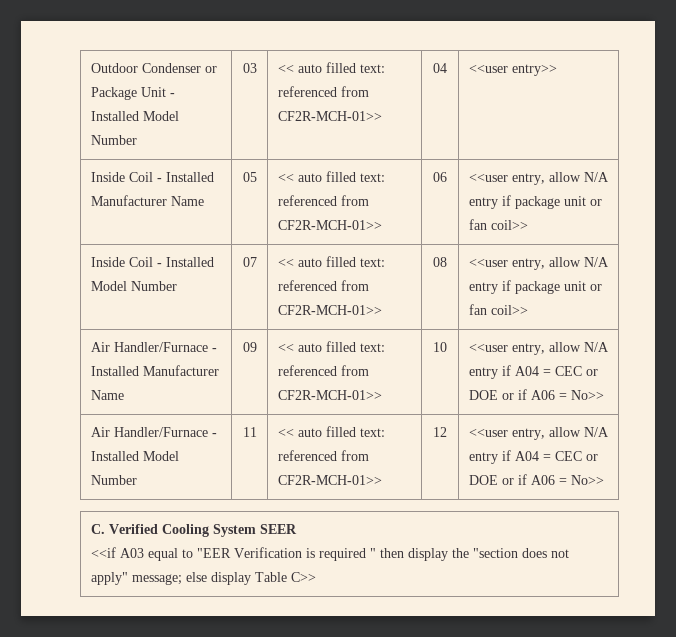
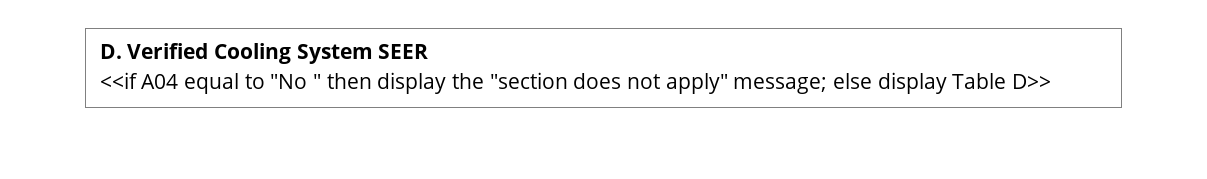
- Outdoor Condenser or Package Unit - Installed Model Number | 03 | << auto filled text: referenced from CF2R-MCH-01>> | 04 | <<user entry>>
- Inside Coil - Installed Manufacturer Name | 05 | << auto filled text: referenced from CF2R-MCH-01>> | 06 | <<user entry, allow N/A entry if package unit or fan coil>>
- Inside Coil - Installed Model Number | 07 | << auto filled text: referenced from CF2R-MCH-01>> | 08 | <<user entry, allow N/A entry if package unit or fan coil>>
- Air Handler/Furnace - Installed Manufacturer Name | 09 | << auto filled text: referenced from CF2R-MCH-01>> | 10 | <<user entry, allow N/A entry if A04 = CEC or DOE or if A06 = No>>
- Air Handler/Furnace - Installed Model Number | 11 | << auto filled text: referenced from CF2R-MCH-01>> | 12 | <<user entry, allow N/A entry if A04 = CEC or DOE or if A06 = No>>
- C. Verified Cooling System SEER
- <<if A03 equal to "EER Verification is required " then display the "section does not apply" message; else display Table C>>
+ D. Verified Cooling System SEER
+ <<if A04 equal to "No " then display the "section does not apply" message; else display Table D>>

